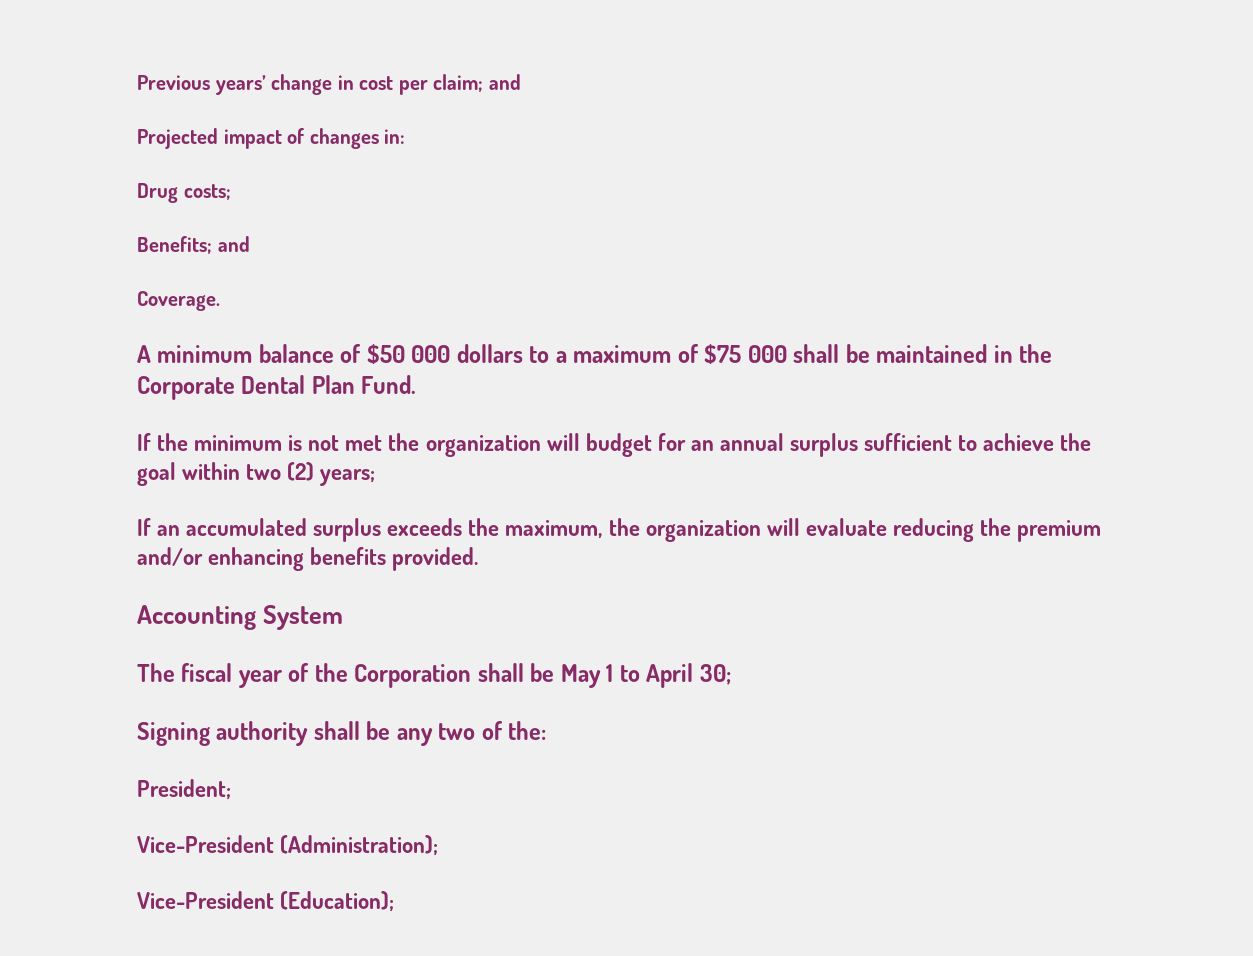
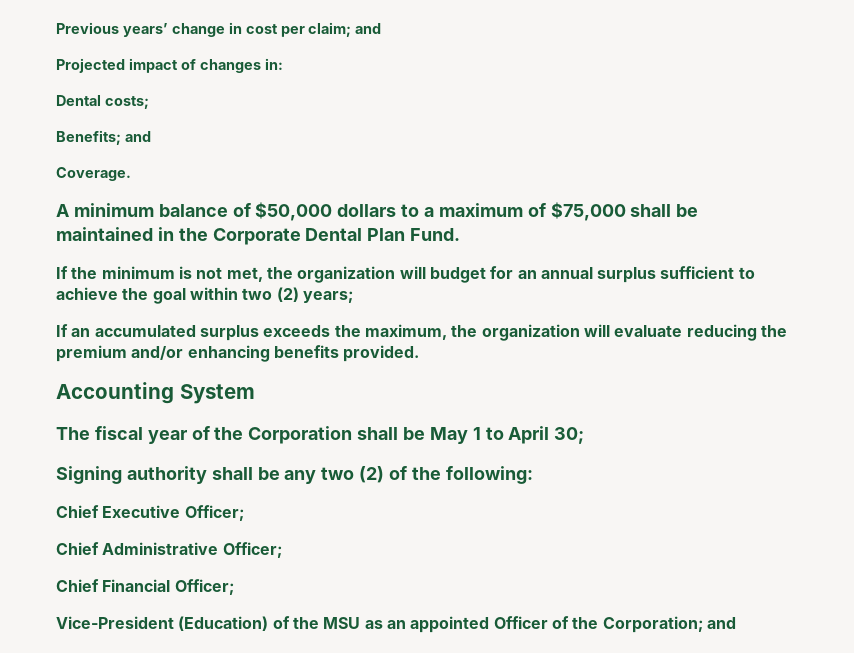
- Drug costs;
+ Dental costs;
- A minimum balance of $50 000 dollars to a maximum of $75 000 shall be maintained in the Corporate Dental Plan Fund.
+ A minimum balance of $50,000 dollars to a maximum of $75,000 shall be maintained in the Corporate Dental Plan Fund.
- If the minimum is not met the organization will budget for an annual surplus sufficient to achieve the goal within two (2) years;
+ If the minimum is not met, the organization will budget for an annual surplus sufficient to achieve the goal within two (2) years;
- Signing authority shall be any two of the:
- President;
- Vice-President (Administration);
- Vice-President (Education);
+ Signing authority shall be any two (2) of the following:
+ Chief Executive Officer;
+ Chief Administrative Officer;
+ Chief Financial Officer;
+ Vice-President (Education) of the MSU as an appointed Officer of the Corporation; and

